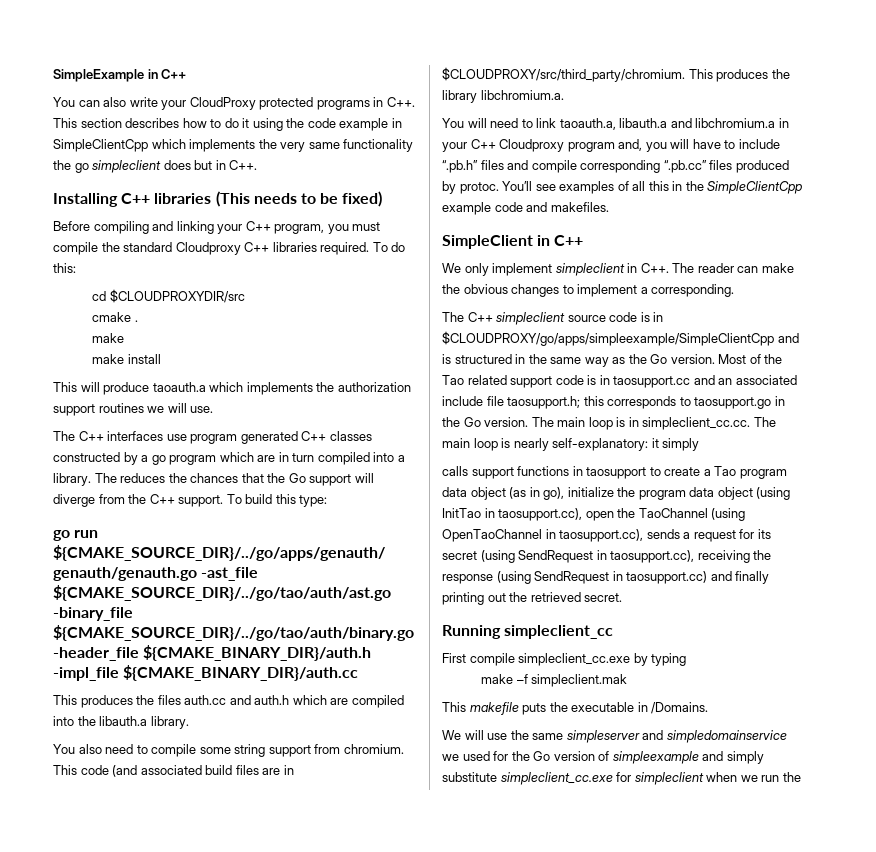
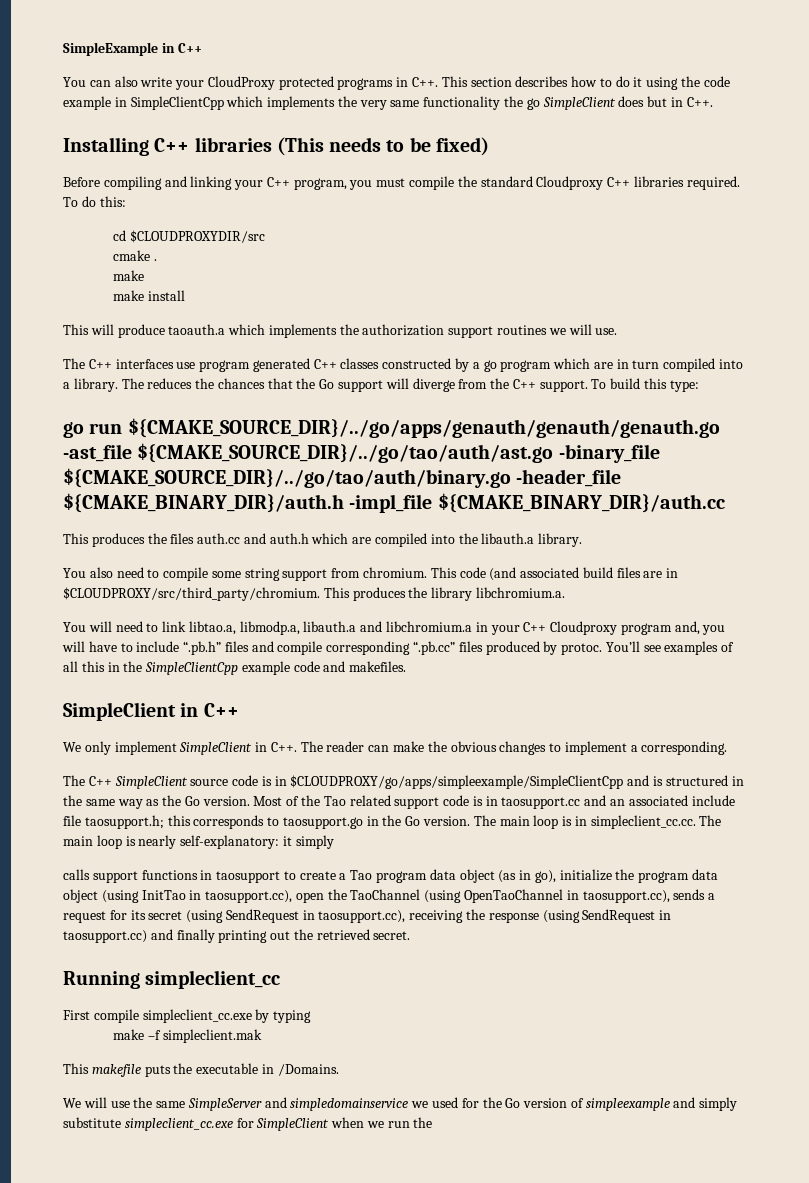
- You can also write your CloudProxy protected programs in C++. This section describes how to do it using the code example in SimpleClientCpp which implements the very same functionality the go simpleclient does but in C++.
+ You can also write your CloudProxy protected programs in C++. This section describes how to do it using the code example in SimpleClientCpp which implements the very same functionality the go SimpleClient does but in C++.
- You will need to link taoauth.a, libauth.a and libchromium.a in your C++ Cloudproxy program and, you will have to include “.pb.h” files and compile corresponding “.pb.cc” files produced by protoc.
+ You will need to link libtao.a, libmodp.a, libauth.a and libchromium.a in your C++ Cloudproxy program and, you will have to include “.pb.h” files and compile corresponding “.pb.cc” files produced by protoc.
- We only implement simpleclient in C++. The reader can make the obvious changes to implement a corresponding.
+ We only implement SimpleClient in C++. The reader can make the obvious changes to implement a corresponding.
- The C++ simpleclient source code is in $CLOUDPROXY/go/apps/simpleexample/SimpleClientCpp and is structured in the same way as the Go version.
+ The C++ SimpleClient source code is in $CLOUDPROXY/go/apps/simpleexample/SimpleClientCpp and is structured in the same way as the Go version.
- We will use the same simpleserver and simpledomainservice we used for the Go version of simpleexample and simply substitute simpleclient_cc.exe for simpleclient when we run the
+ We will use the same SimpleServer and simpledomainservice we used for the Go version of simpleexample and simply substitute simpleclient_cc.exe for SimpleClient when we run the

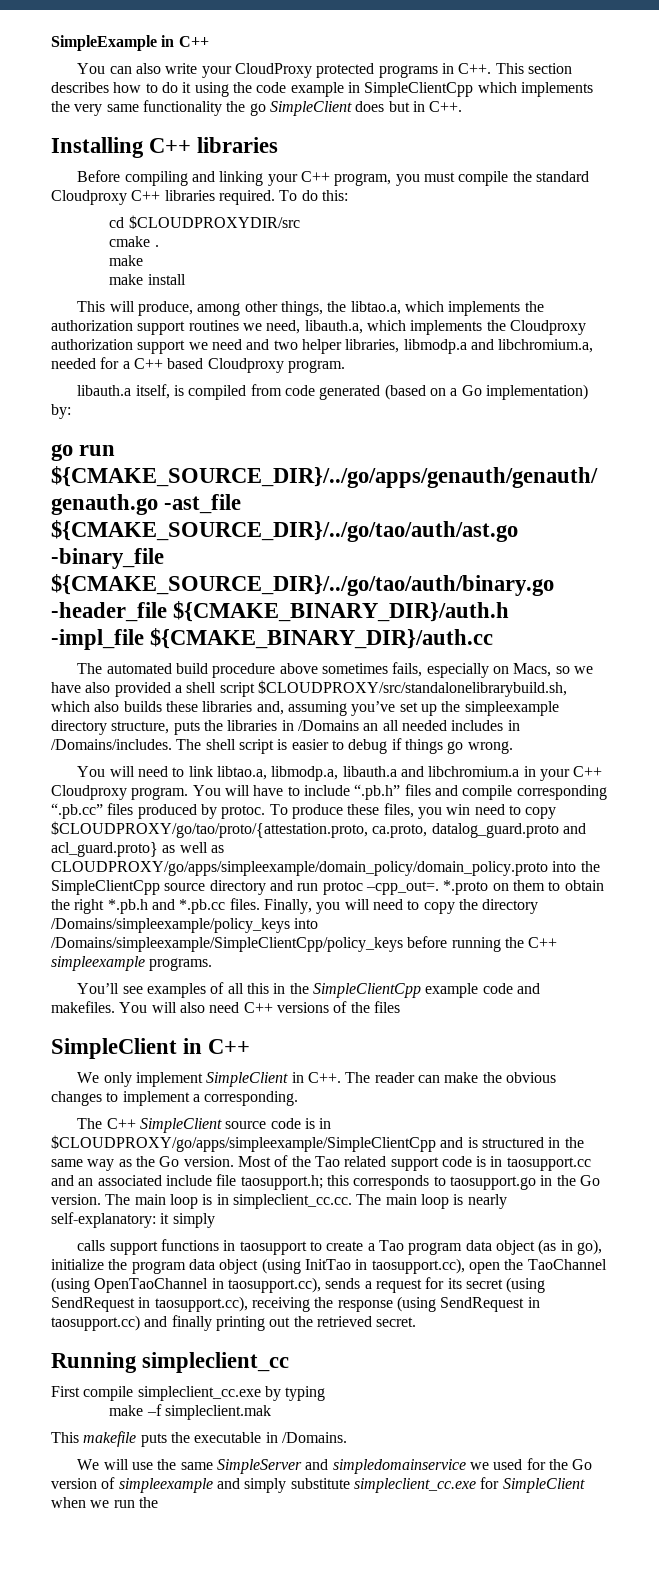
- Installing C++ libraries (This needs to be fixed)
+ Installing C++ libraries
- This will produce taoauth.a which implements the authorization support routines we will use.
- The C++ interfaces use program generated C++ classes constructed by a go program which are in turn compiled into a library. The reduces the chances that the Go support will diverge from the C++ support. To build this type:
+ This will produce, among other things, the libtao.a, which implements the authorization support routines we need, libauth.a, which implements the Cloudproxy authorization support we need and two helper libraries, libmodp.a and libchromium.a, needed for a C++ based Cloudproxy program.
+ libauth.a itself, is compiled from code generated (based on a Go implementation) by:
- This produces the files auth.cc and auth.h which are compiled into the libauth.a library.
- You also need to compile some string support from chromium. This code (and associated build files are in $CLOUDPROXY/src/third_party/chromium. This produces the library libchromium.a.
+ The automated build procedure above sometimes fails, especially on Macs, so we have also provided a shell script $CLOUDPROXY/src/standalonelibrarybuild.sh, which also builds these libraries and, assuming you’ve set up the simpleexample directory structure, puts the libraries in /Domains an all needed includes in /Domains/includes. The shell script is easier to debug if things go wrong.
- You will need to link libtao.a, libmodp.a, libauth.a and libchromium.a in your C++ Cloudproxy program and, you will have to include “.pb.h” files and compile corresponding “.pb.cc” files produced by protoc. You’ll see examples of all this in the SimpleClientCpp example code and makefiles.
+ You will need to link libtao.a, libmodp.a, libauth.a and libchromium.a in your C++ Cloudproxy program. You will have to include “.pb.h” files and compile corresponding “.pb.cc” files produced by protoc. To produce these files, you win need to copy $CLOUDPROXY/go/tao/proto/{attestation.proto, ca.proto, datalog_guard.proto and acl_guard.proto} as well as CLOUDPROXY/go/apps/simpleexample/domain_policy/domain_policy.proto into the SimpleClientCpp source directory and run protoc –cpp_out=. *.proto on them to obtain the right *.pb.h and *.pb.cc files. Finally, you will need to copy the directory /Domains/simpleexample/policy_keys into /Domains/simpleexample/SimpleClientCpp/policy_keys before running the C++ simpleexample programs.
+ You’ll see examples of all this in the SimpleClientCpp example code and makefiles. You will also need C++ versions of the files

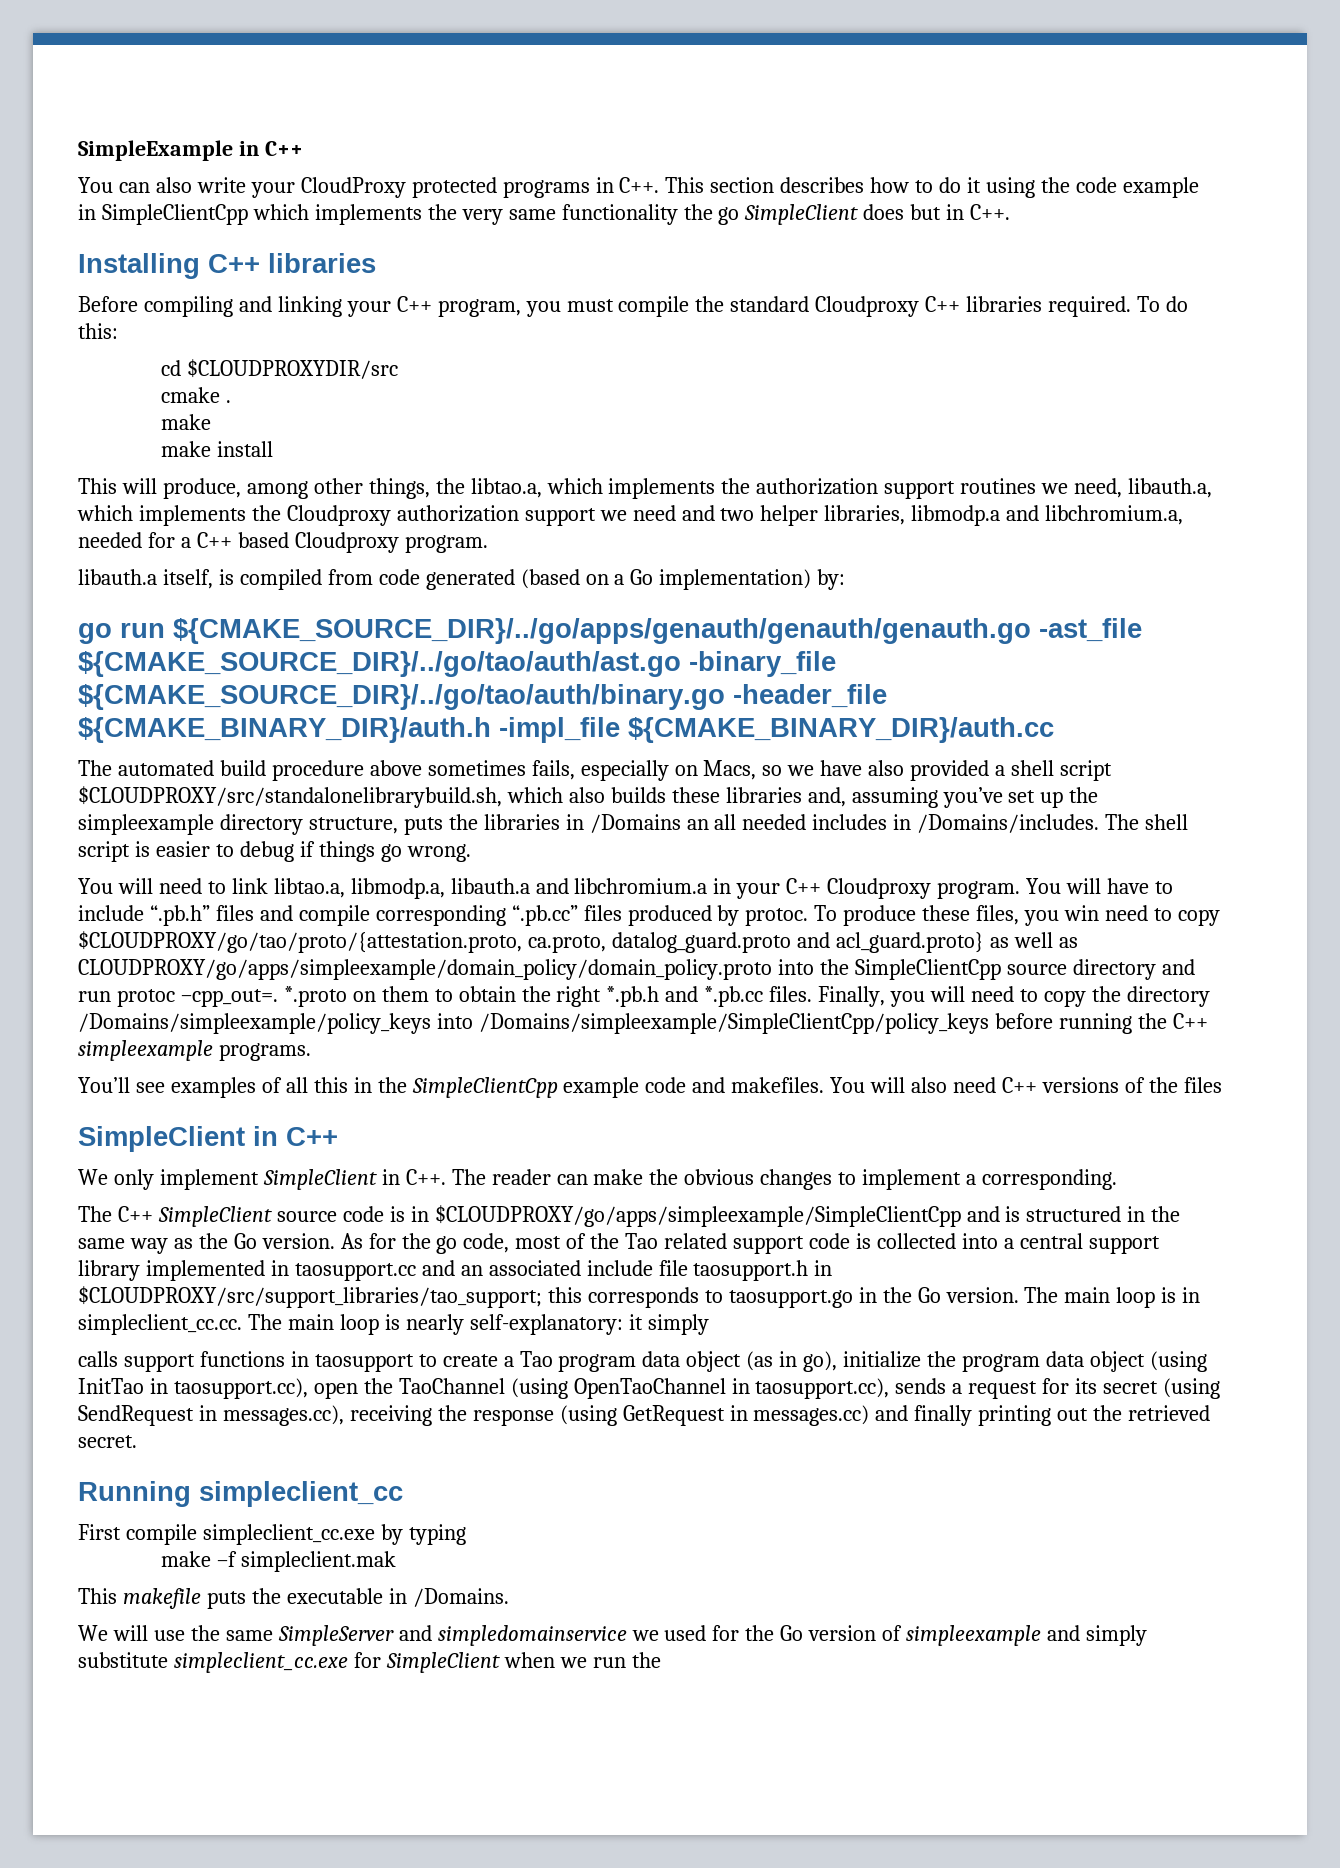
- Most of the Tao related support code is in taosupport.cc and an associated include file taosupport.h; this corresponds to taosupport.go in the Go version.
+ As for the go code, most of the Tao related support code is collected into a central support library implemented in taosupport.cc and an associated include file taosupport.h in $CLOUDPROXY/src/support_libraries/tao_support; this corresponds to taosupport.go in the Go version.
- calls support functions in taosupport to create a Tao program data object (as in go), initialize the program data object (using InitTao in taosupport.cc), open the TaoChannel (using OpenTaoChannel in taosupport.cc), sends a request for its secret (using SendRequest in taosupport.cc), receiving the response (using SendRequest in taosupport.cc) and finally printing out the retrieved secret.
+ calls support functions in taosupport to create a Tao program data object (as in go), initialize the program data object (using InitTao in taosupport.cc), open the TaoChannel (using OpenTaoChannel in taosupport.cc), sends a request for its secret (using SendRequest in messages.cc), receiving the response (using GetRequest in messages.cc) and finally printing out the retrieved secret.

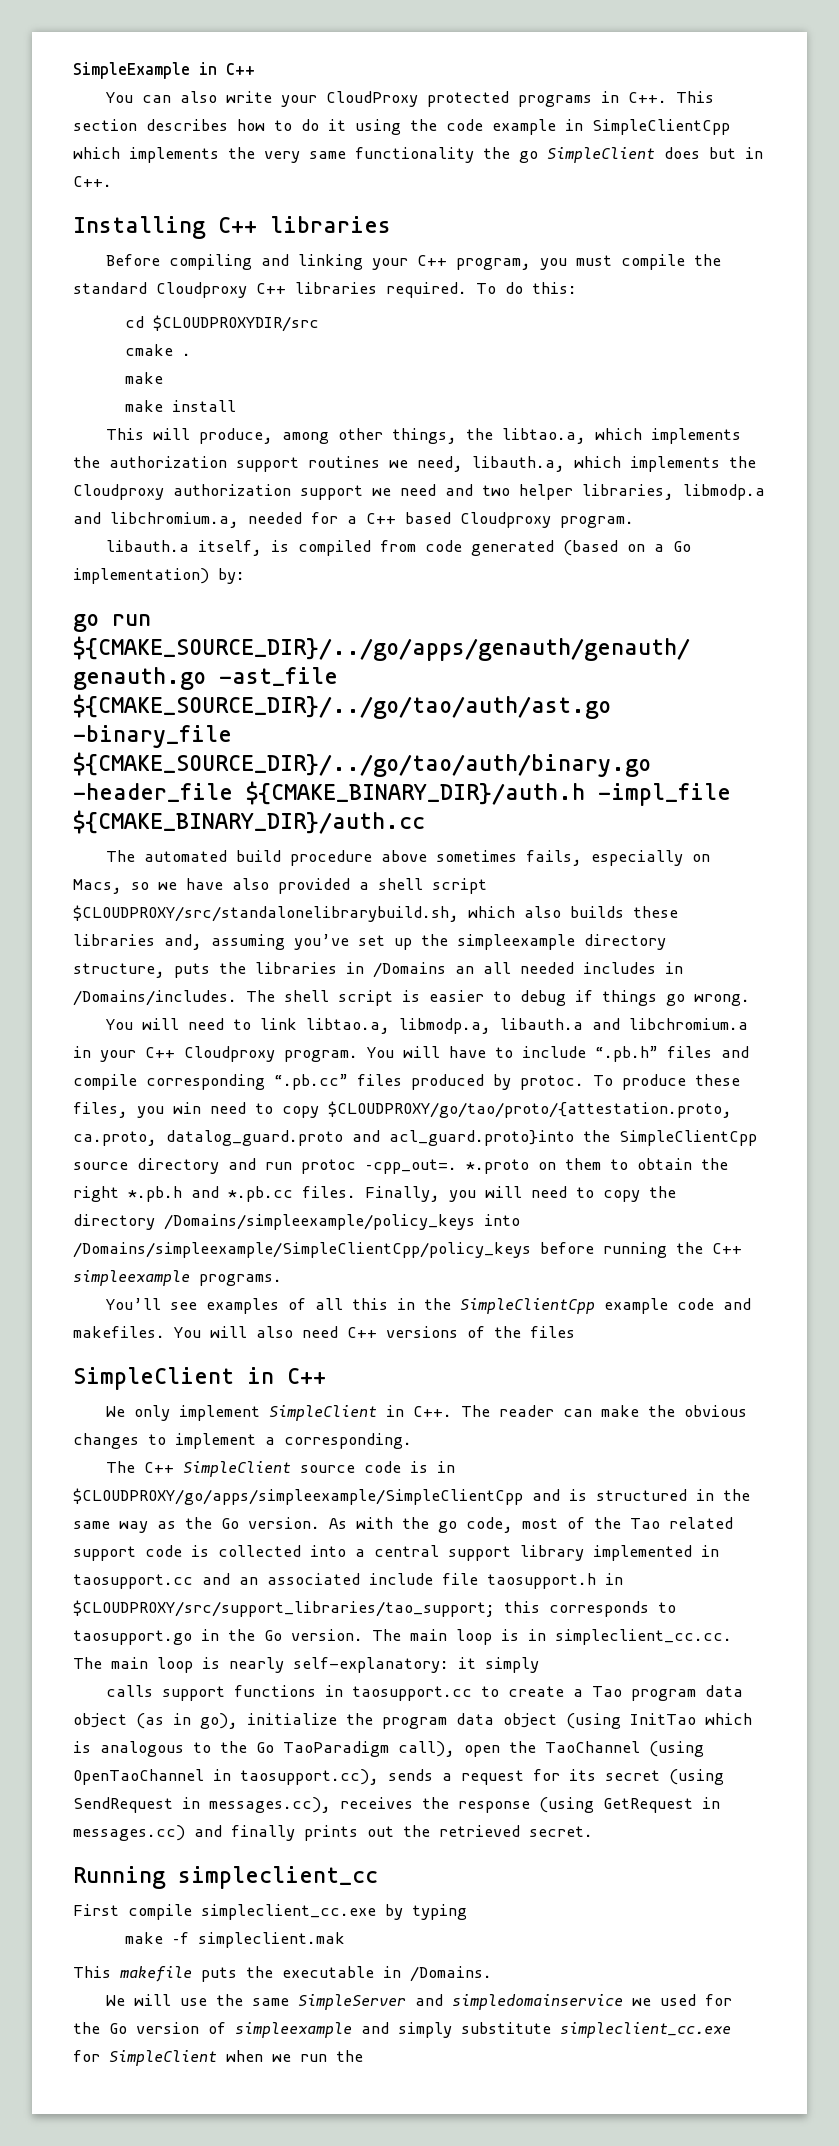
- To produce these files, you win need to copy $CLOUDPROXY/go/tao/proto/{attestation.proto, ca.proto, datalog_guard.proto and acl_guard.proto} as well as CLOUDPROXY/go/apps/simpleexample/domain_policy/domain_policy.proto into the SimpleClientCpp source directory and run protoc –cpp_out=.
+ To produce these files, you win need to copy $CLOUDPROXY/go/tao/proto/{attestation.proto, ca.proto, datalog_guard.proto and acl_guard.proto}into the SimpleClientCpp source directory and run protoc –cpp_out=.
- As for the go code, most of the Tao related support code is collected into a central support library implemented in taosupport.cc and an associated include file taosupport.h in $CLOUDPROXY/src/support_libraries/tao_support; this corresponds to taosupport.go in the Go version.
+ As with the go code, most of the Tao related support code is collected into a central support library implemented in taosupport.cc and an associated include file taosupport.h in $CLOUDPROXY/src/support_libraries/tao_support; this corresponds to taosupport.go in the Go version.
- calls support functions in taosupport to create a Tao program data object (as in go), initialize the program data object (using InitTao in taosupport.cc), open the TaoChannel (using OpenTaoChannel in taosupport.cc), sends a request for its secret (using SendRequest in messages.cc), receiving the response (using GetRequest in messages.cc) and finally printing out the retrieved secret.
+ calls support functions in taosupport.cc to create a Tao program data object (as in go), initialize the program data object (using InitTao which is analogous to the Go TaoParadigm call), open the TaoChannel (using OpenTaoChannel in taosupport.cc), sends a request for its secret (using SendRequest in messages.cc), receives the response (using GetRequest in messages.cc) and finally prints out the retrieved secret.

